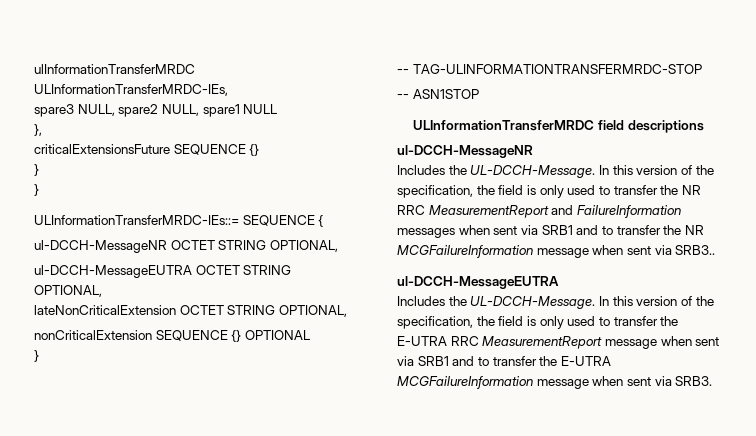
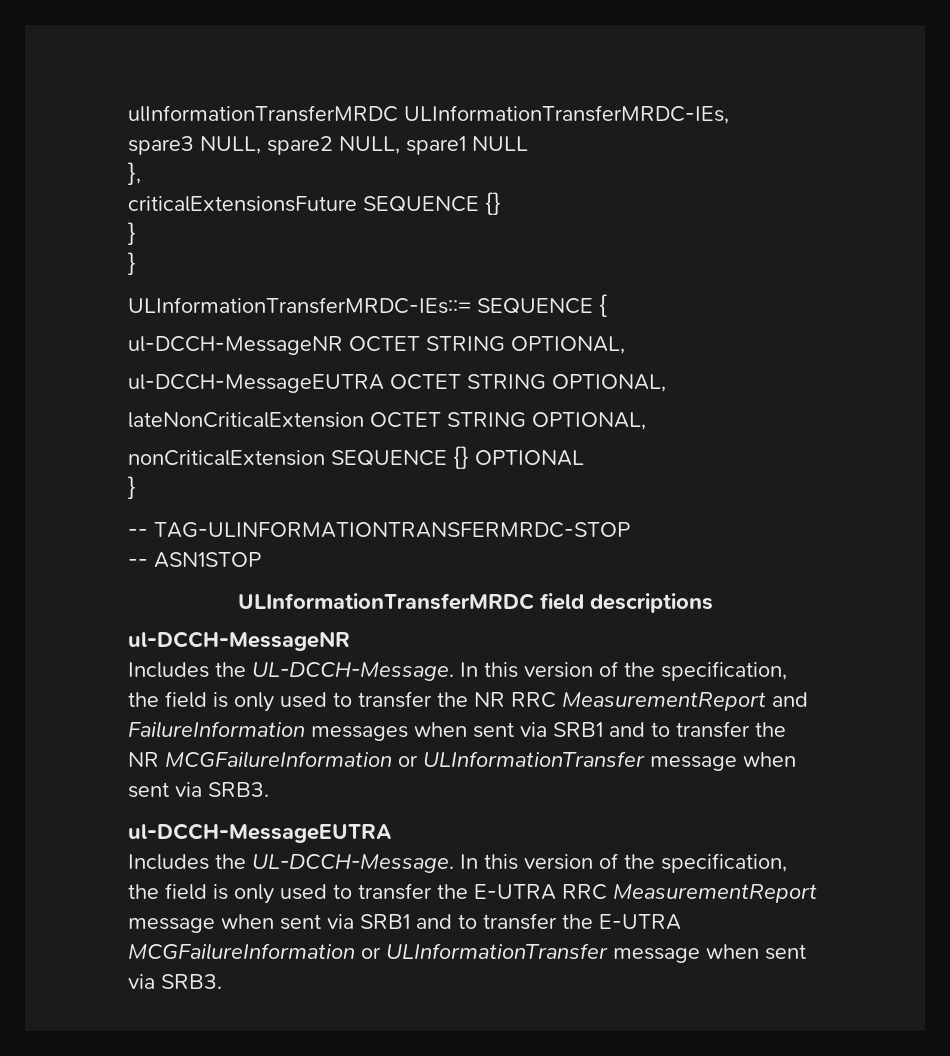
- In this version of the specification, the field is only used to transfer the NR RRC MeasurementReport and FailureInformation messages when sent via SRB1 and to transfer the NR MCGFailureInformation message when sent via SRB3..
+ In this version of the specification, the field is only used to transfer the NR RRC MeasurementReport and FailureInformation messages when sent via SRB1 and to transfer the NR MCGFailureInformation or ULInformationTransfer message when sent via SRB3.
- In this version of the specification, the field is only used to transfer the E-UTRA RRC MeasurementReport message when sent via SRB1 and to transfer the E-UTRA MCGFailureInformation message when sent via SRB3.
+ In this version of the specification, the field is only used to transfer the E-UTRA RRC MeasurementReport message when sent via SRB1 and to transfer the E-UTRA MCGFailureInformation or ULInformationTransfer message when sent via SRB3.

